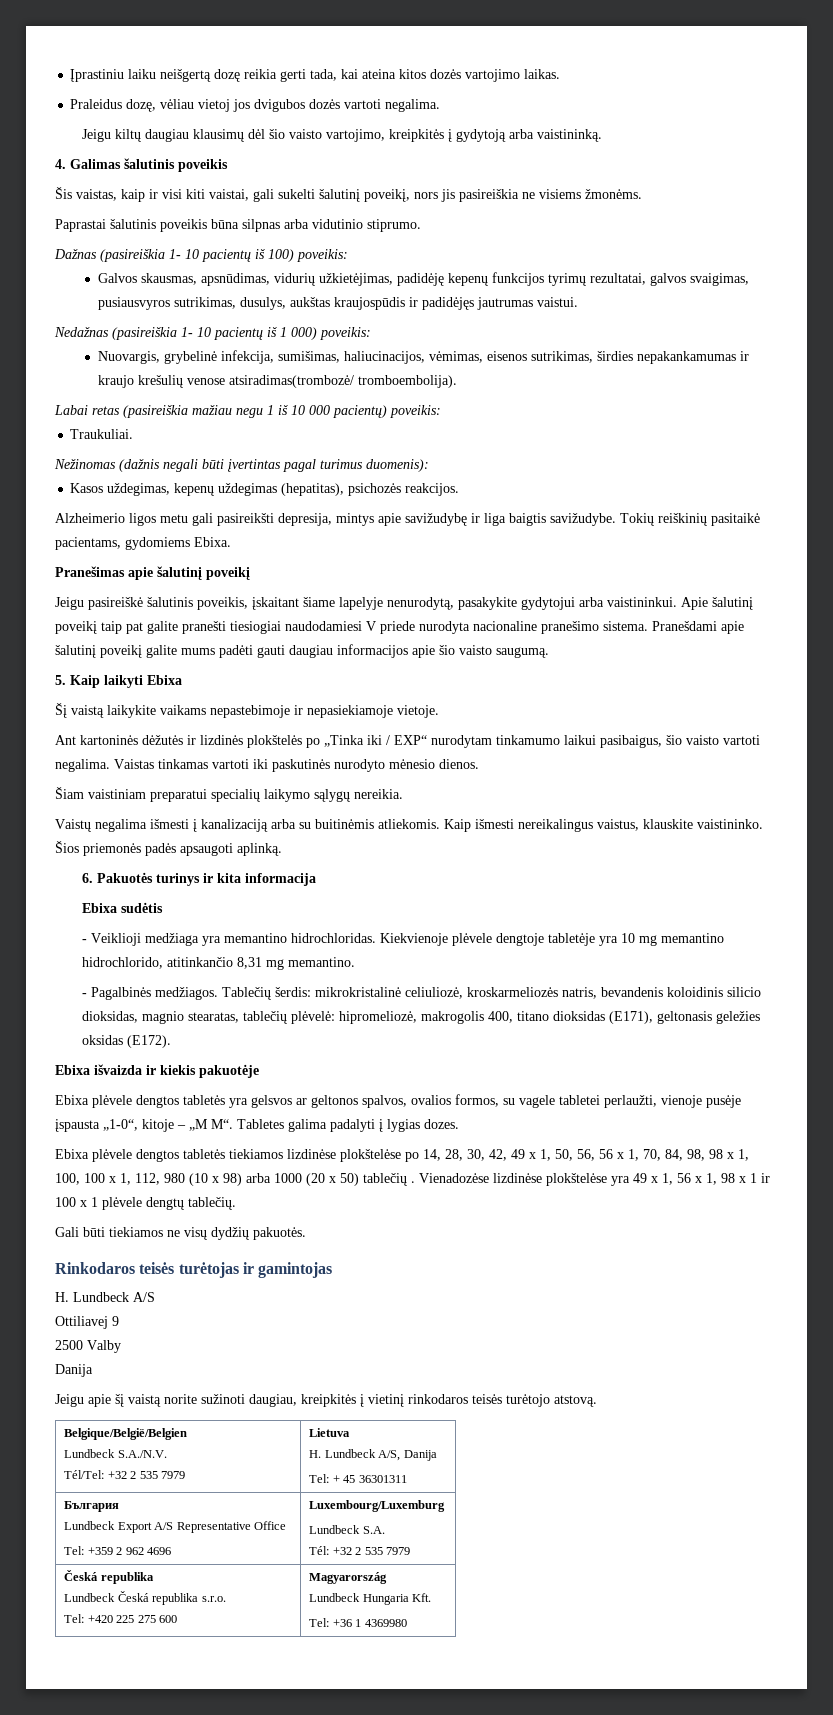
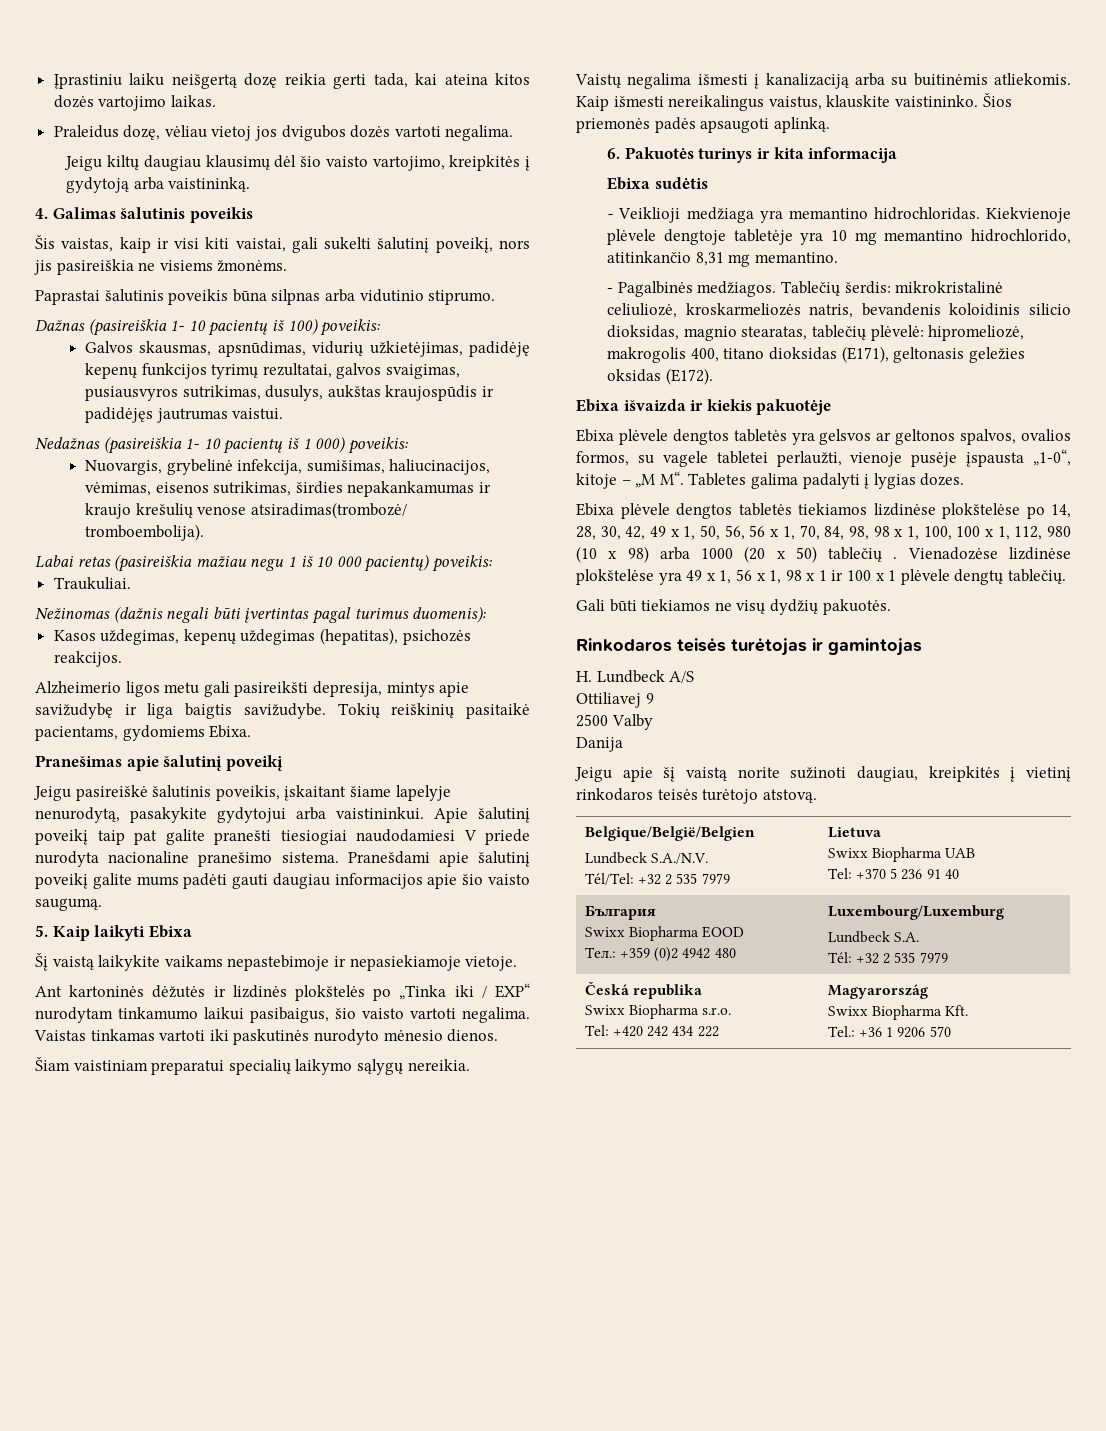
  Belgique/België/Belgien
  Lundbeck S.A./N.V.
  Tél/Tel: +32 2 535 7979 | Lietuva
- H. Lundbeck A/S, Danija
- Tel: + 45 36301311
+ Swixx Biopharma UAB
+ Tel: +370 5 236 91 40
  България
- Lundbeck Export A/S Representative Office
- Tel: +359 2 962 4696 | Luxembourg/Luxemburg
+ Swixx Biopharma EOOD
+ Teл.: +359 (0)2 4942 480 | Luxembourg/Luxemburg
  Lundbeck S.A.
  Tél: +32 2 535 7979
  Česká republika
- Lundbeck Česká republika s.r.o.
- Tel: +420 225 275 600 | Magyarország
- Lundbeck Hungaria Kft.
- Tel: +36 1 4369980
+ Swixx Biopharma s.r.o.
+ Tel: +420 242 434 222 | Magyarország
+ Swixx Biopharma Kft.
+ Tel.: +36 1 9206 570

